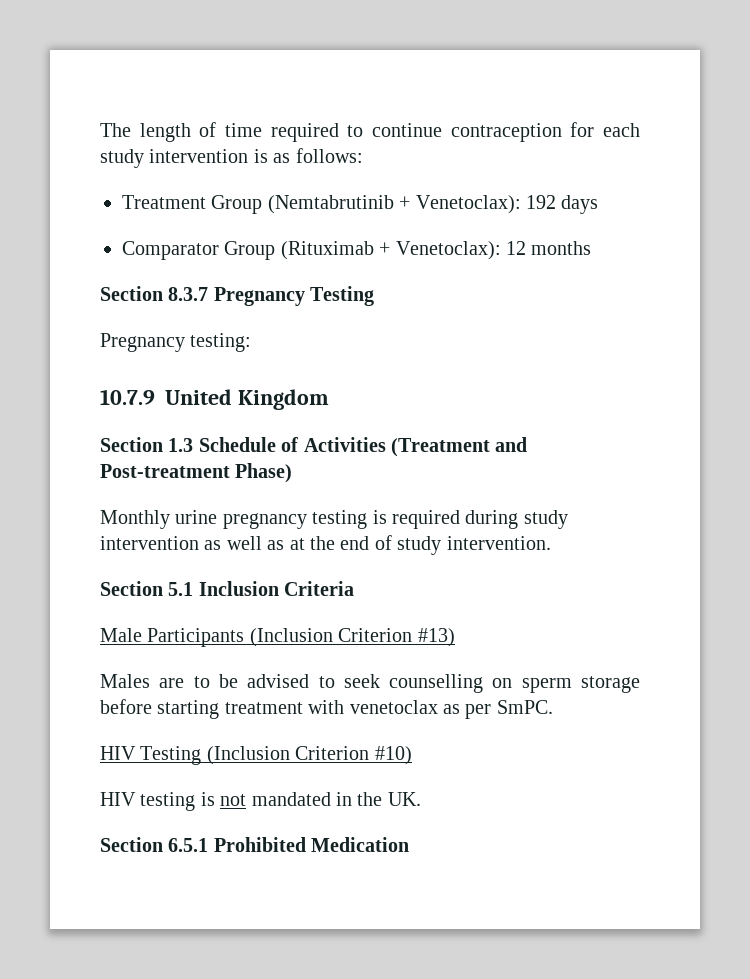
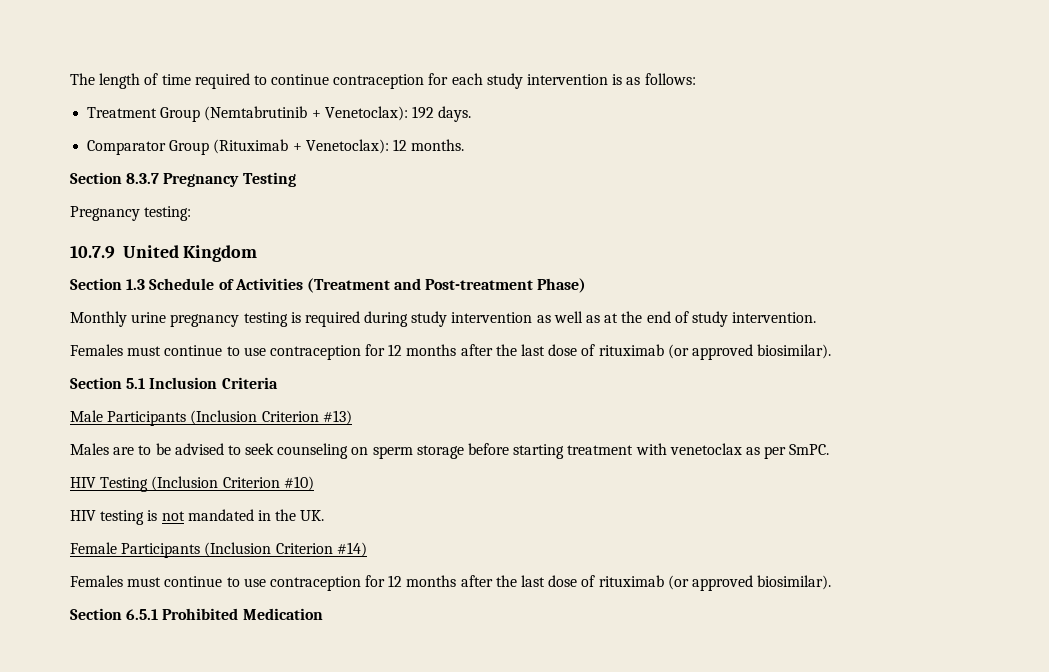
- Treatment Group (Nemtabrutinib + Venetoclax): 192 days
+ Treatment Group (Nemtabrutinib + Venetoclax): 192 days.
- Comparator Group (Rituximab + Venetoclax): 12 months
+ Comparator Group (Rituximab + Venetoclax): 12 months.
  Monthly urine pregnancy testing is required during study intervention as well as at the end of study intervention.
+ Females must continue to use contraception for 12 months after the last dose of rituximab (or approved biosimilar).
- Males are to be advised to seek counselling on sperm storage before starting treatment with venetoclax as per SmPC.
+ Males are to be advised to seek counseling on sperm storage before starting treatment with venetoclax as per SmPC.
+ Female Participants (Inclusion Criterion #14)
+ Females must continue to use contraception for 12 months after the last dose of rituximab (or approved biosimilar).

